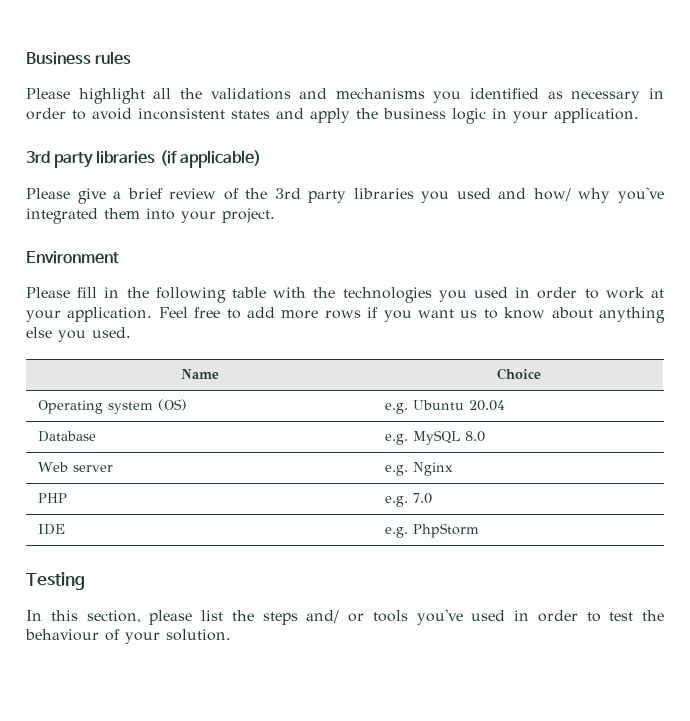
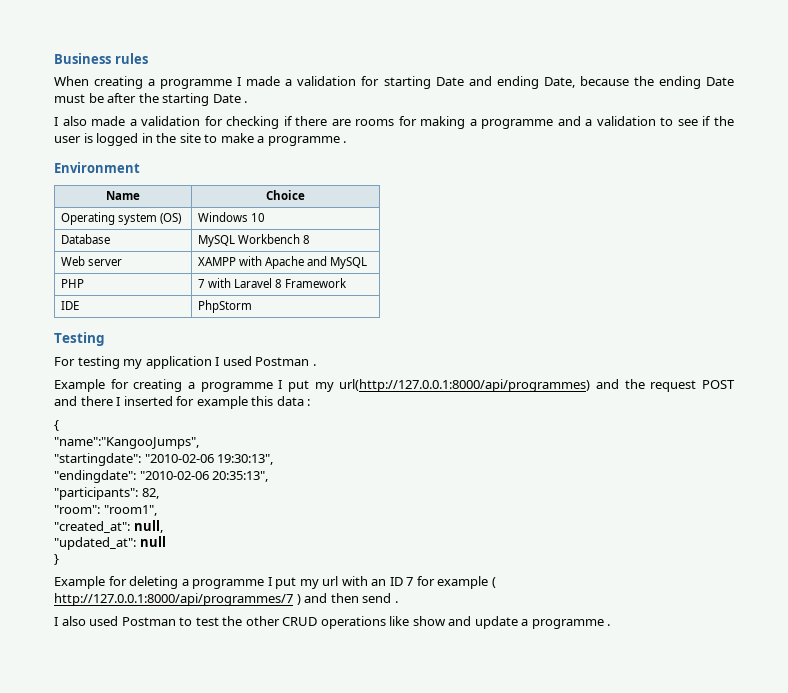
- Please highlight all the validations and mechanisms you identified as necessary in order to avoid inconsistent states and apply the business logic in your application.
- 3rd party libraries (if applicable)
- Please give a brief review of the 3rd party libraries you used and how/ why you've integrated them into your project.
+ When creating a programme I made a validation for starting Date and ending Date, because the ending Date must be after the starting Date .
+ I also made a validation for checking if there are rooms for making a programme and a validation to see if the user is logged in the site to make a programme .
  Environment
- Please fill in the following table with the technologies you used in order to work at your application. Feel free to add more rows if you want us to know about anything else you used.
- Operating system (OS) | e.g. Ubuntu 20.04
- Database | e.g. MySQL 8.0
- Web server | e.g. Nginx
- PHP | e.g. 7.0
+ Operating system (OS) | Windows 10
+ Database | MySQL Workbench 8
+ Web server | XAMPP with Apache and MySQL
+ PHP | 7 with Laravel 8 Framework
- IDE | e.g. PhpStorm
+ IDE | PhpStorm
- In this section, please list the steps and/ or tools you've used in order to test the behaviour of your solution.
+ For testing my application I used Postman .
+ Example for creating a programme I put my url(http://127.0.0.1:8000/api/programmes) and the request POST and there I inserted for example this data :
+ {
+ "name":"KangooJumps",
+ "startingdate": "2010-02-06 19:30:13",
+ "endingdate": "2010-02-06 20:35:13",
+ "participants": 82,
+ "room": "room1",
+ "created_at": null,
+ "updated_at": null
+ }
+ Example for deleting a programme I put my url with an ID 7 for example ( http://127.0.0.1:8000/api/programmes/7 ) and then send .
+ I also used Postman to test the other CRUD operations like show and update a programme .

